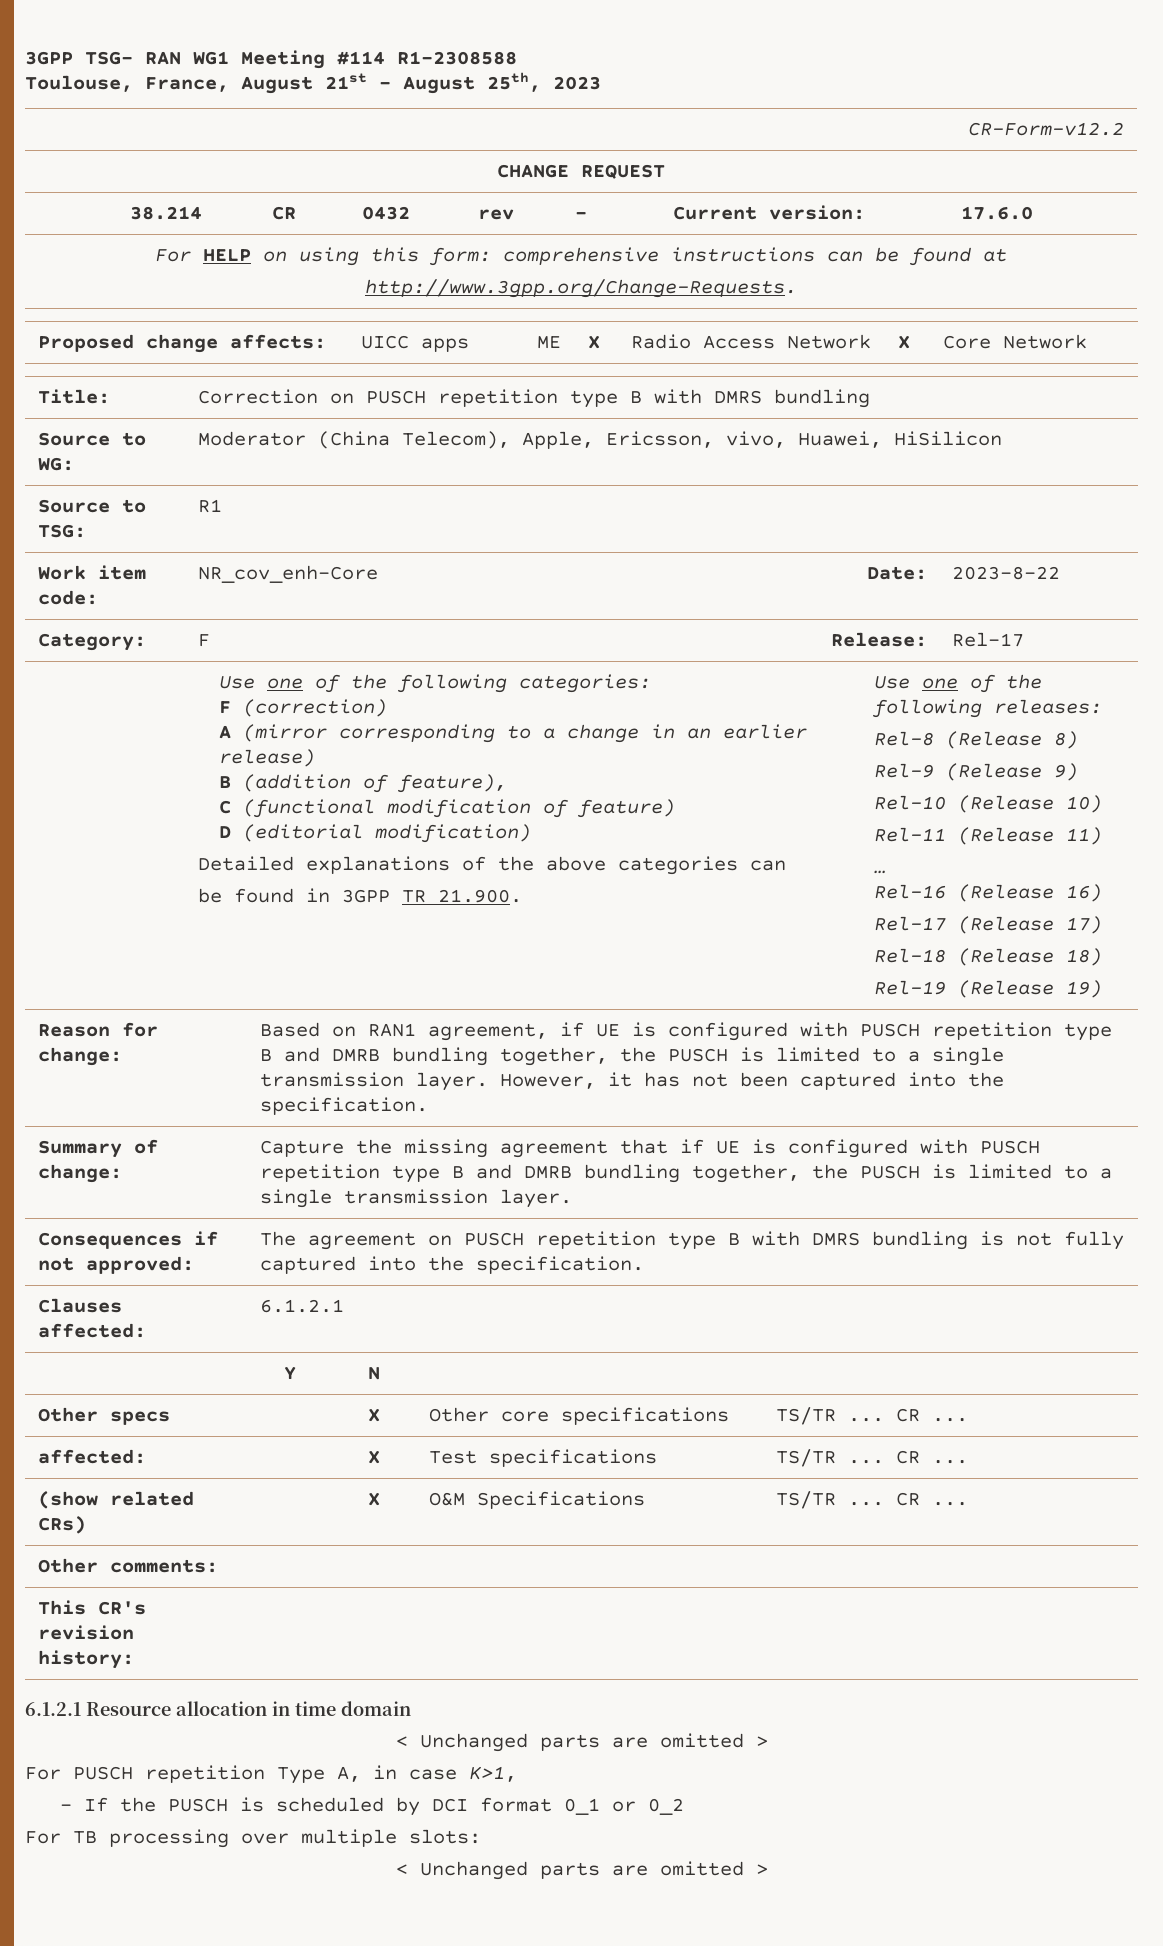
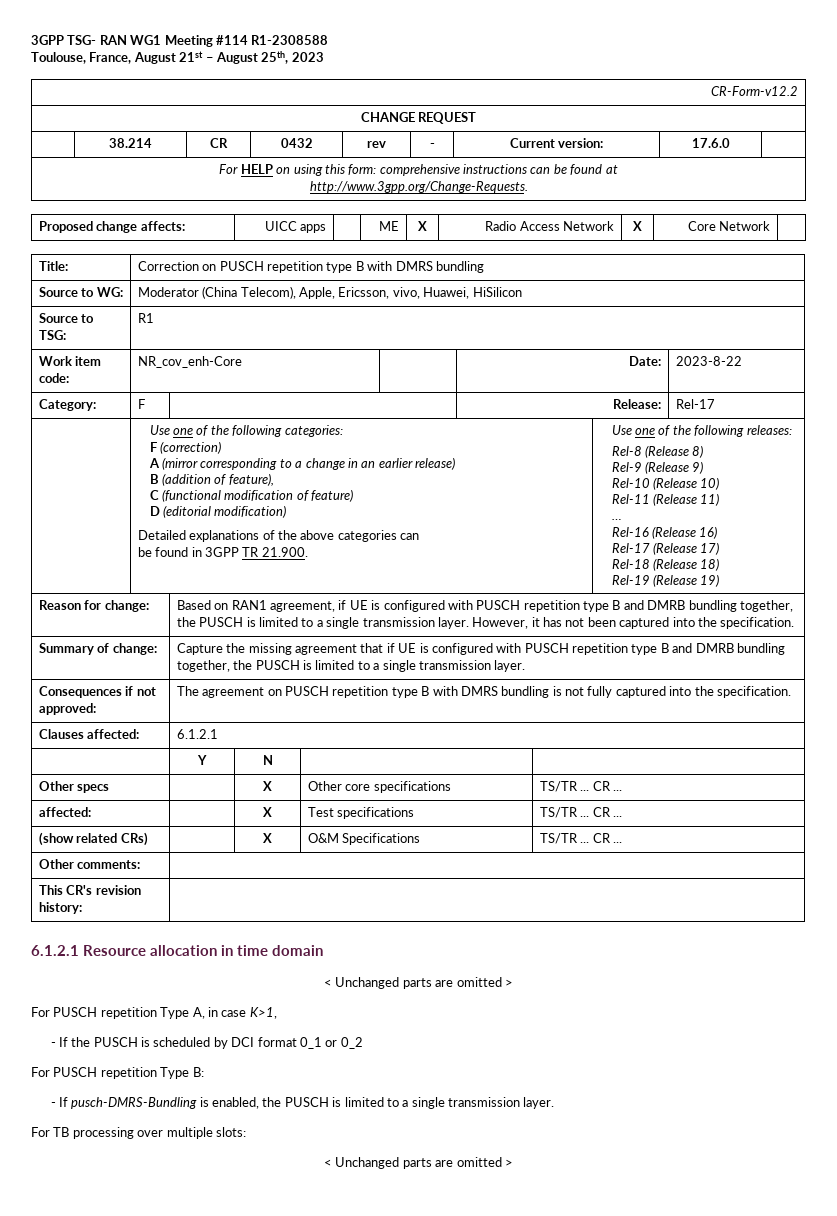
+ For PUSCH repetition Type B:
+ - If pusch-DMRS-Bundling is enabled, the PUSCH is limited to a single transmission layer.

